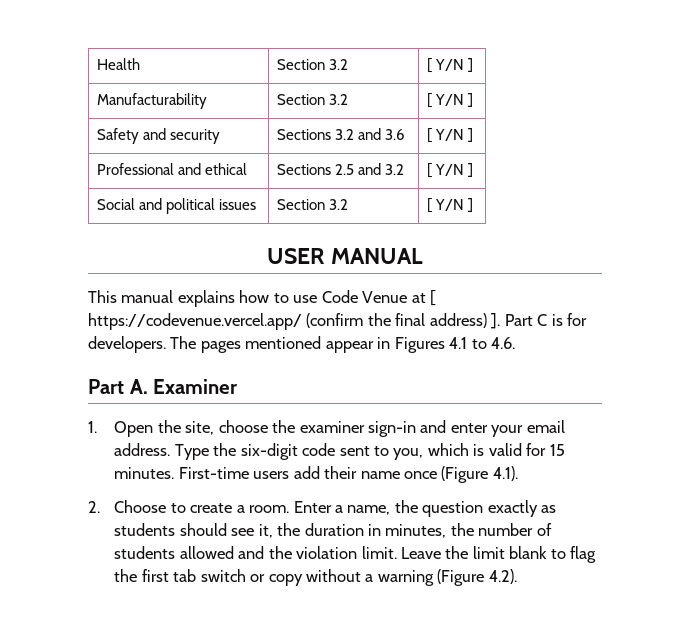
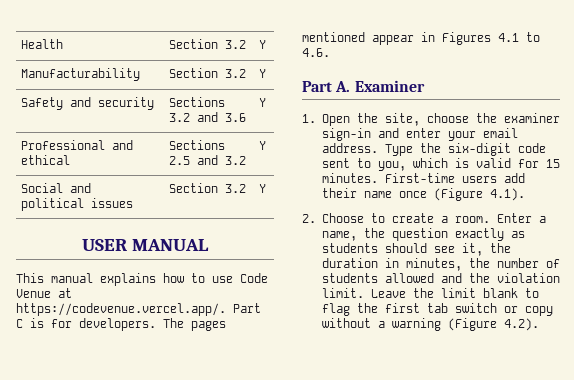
- Health | Section 3.2 | [ Y/N ]
+ Health | Section 3.2 | Y
- Manufacturability | Section 3.2 | [ Y/N ]
+ Manufacturability | Section 3.2 | Y
- Safety and security | Sections 3.2 and 3.6 | [ Y/N ]
+ Safety and security | Sections 3.2 and 3.6 | Y
- Professional and ethical | Sections 2.5 and 3.2 | [ Y/N ]
+ Professional and ethical | Sections 2.5 and 3.2 | Y
- Social and political issues | Section 3.2 | [ Y/N ]
+ Social and political issues | Section 3.2 | Y
- This manual explains how to use Code Venue at [ https://codevenue.vercel.app/ (confirm the final address) ]. Part C is for developers.
+ This manual explains how to use Code Venue at https://codevenue.vercel.app/. Part C is for developers.

